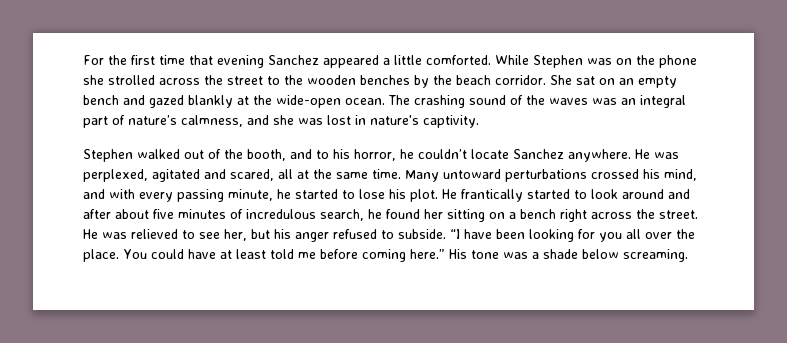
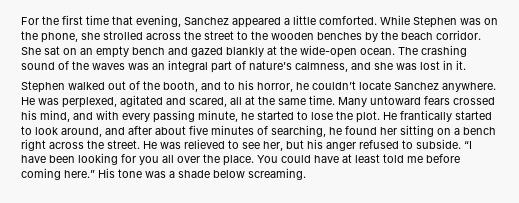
- For the first time that evening Sanchez appeared a little comforted.
+ For the first time that evening, Sanchez appeared a little comforted.
- While Stephen was on the phone she strolled across the street to the wooden benches by the beach corridor.
+ While Stephen was on the phone, she strolled across the street to the wooden benches by the beach corridor.
- The crashing sound of the waves was an integral part of nature’s calmness, and she was lost in nature's captivity.
+ The crashing sound of the waves was an integral part of nature’s calmness, and she was lost in it.
- Many untoward perturbations crossed his mind, and with every passing minute, he started to lose his plot.
+ Many untoward fears crossed his mind, and with every passing minute, he started to lose the plot.
- He frantically started to look around and after about five minutes of incredulous search, he found her sitting on a bench right across the street.
+ He frantically started to look around, and after about five minutes of searching, he found her sitting on a bench right across the street.

